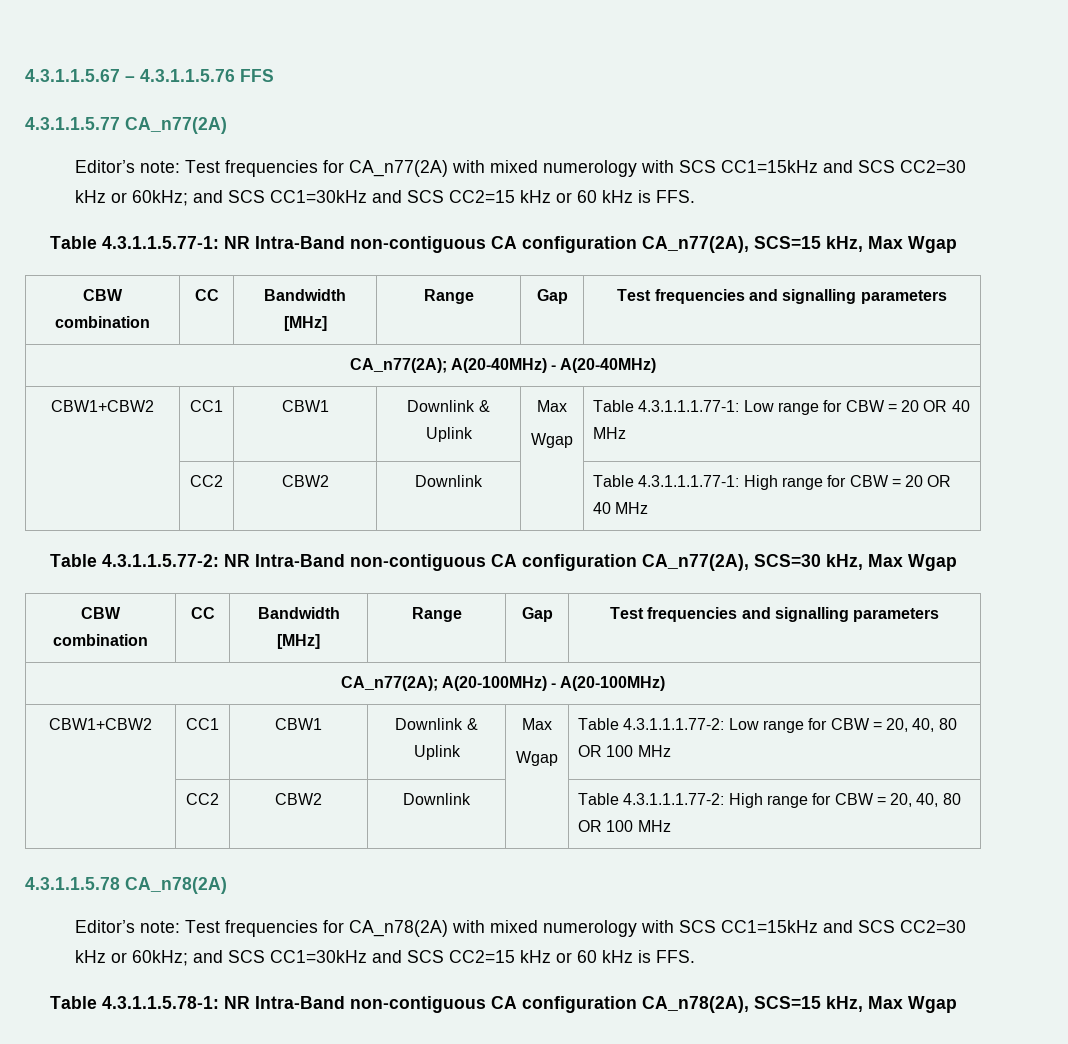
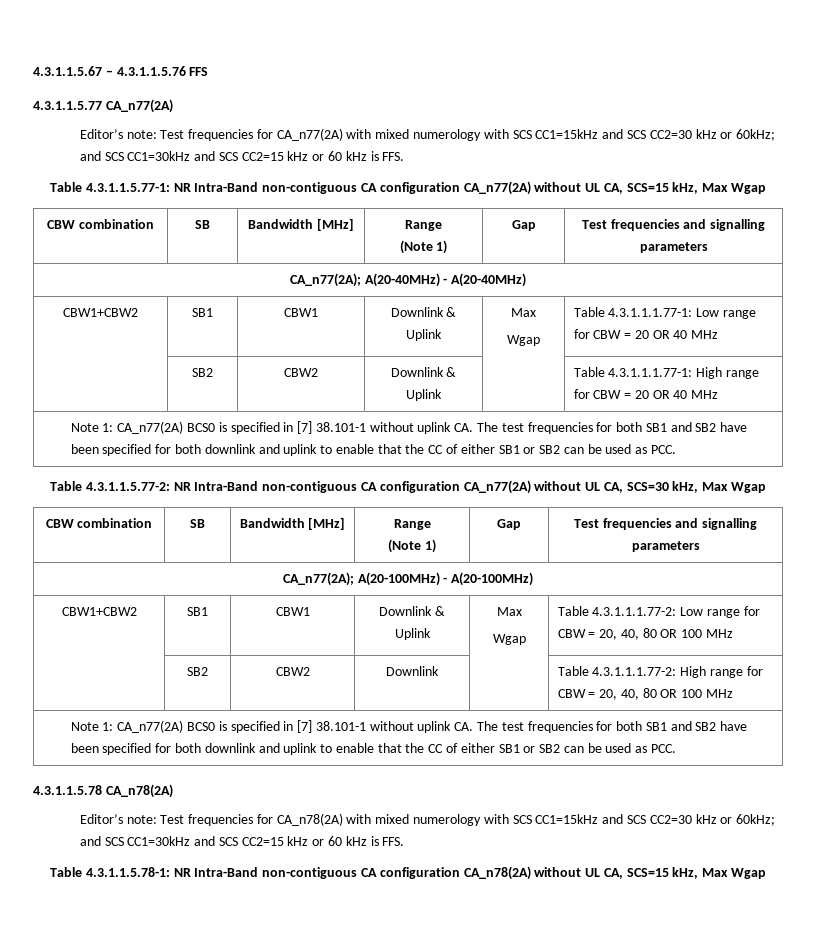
- Table 4.3.1.1.5.77-1: NR Intra-Band non-contiguous CA configuration CA_n77(2A), SCS=15 kHz, Max Wgap
- CBW combination | CC | Bandwidth [MHz] | Range | Gap | Test frequencies and signalling parameters
+ Table 4.3.1.1.5.77-1: NR Intra-Band non-contiguous CA configuration CA_n77(2A) without UL CA, SCS=15 kHz, Max Wgap
+ CBW combination | SB | Bandwidth [MHz] | Range
+ (Note 1) | Gap | Test frequencies and signalling parameters
  CA_n77(2A); A(20-40MHz) - A(20-40MHz)
- CBW1+CBW2 | CC1 | CBW1 | Downlink & Uplink | Max
+ CBW1+CBW2 | SB1 | CBW1 | Downlink & Uplink | Max
- | CC2 | CBW2 | Downlink | | Table 4.3.1.1.1.77-1: High range for CBW = 20 OR 40 MHz
+ | SB2 | CBW2 | Downlink & Uplink | | Table 4.3.1.1.1.77-1: High range for CBW = 20 OR 40 MHz
+ Note 1: CA_n77(2A) BCS0 is specified in [7] 38.101-1 without uplink CA. The test frequencies for both SB1 and SB2 have been specified for both downlink and uplink to enable that the CC of either SB1 or SB2 can be used as PCC.
- Table 4.3.1.1.5.77-2: NR Intra-Band non-contiguous CA configuration CA_n77(2A), SCS=30 kHz, Max Wgap
- CBW combination | CC | Bandwidth [MHz] | Range | Gap | Test frequencies and signalling parameters
+ Table 4.3.1.1.5.77-2: NR Intra-Band non-contiguous CA configuration CA_n77(2A) without UL CA, SCS=30 kHz, Max Wgap
+ CBW combination | SB | Bandwidth [MHz] | Range
+ (Note 1) | Gap | Test frequencies and signalling parameters
  CA_n77(2A); A(20-100MHz) - A(20-100MHz)
- CBW1+CBW2 | CC1 | CBW1 | Downlink & Uplink | Max
+ CBW1+CBW2 | SB1 | CBW1 | Downlink & Uplink | Max
- | CC2 | CBW2 | Downlink | | Table 4.3.1.1.1.77-2: High range for CBW = 20, 40, 80 OR 100 MHz
+ | SB2 | CBW2 | Downlink | | Table 4.3.1.1.1.77-2: High range for CBW = 20, 40, 80 OR 100 MHz
+ Note 1: CA_n77(2A) BCS0 is specified in [7] 38.101-1 without uplink CA. The test frequencies for both SB1 and SB2 have been specified for both downlink and uplink to enable that the CC of either SB1 or SB2 can be used as PCC.
- Table 4.3.1.1.5.78-1: NR Intra-Band non-contiguous CA configuration CA_n78(2A), SCS=15 kHz, Max Wgap
+ Table 4.3.1.1.5.78-1: NR Intra-Band non-contiguous CA configuration CA_n78(2A) without UL CA, SCS=15 kHz, Max Wgap

